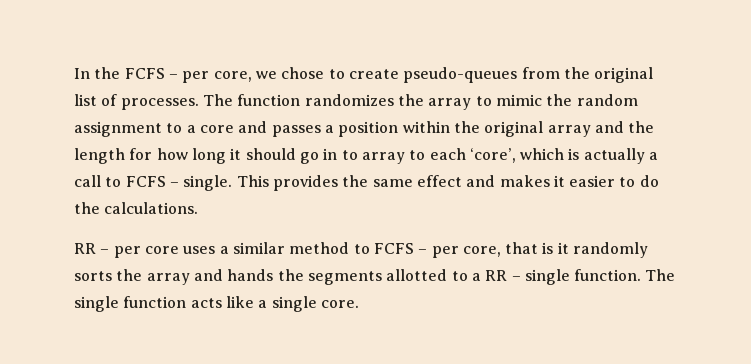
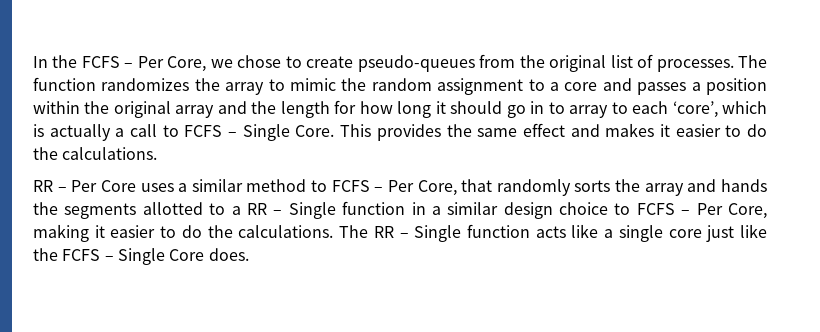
- In the FCFS – per core, we chose to create pseudo-queues from the original list of processes.
+ In the FCFS – Per Core, we chose to create pseudo-queues from the original list of processes.
- The function randomizes the array to mimic the random assignment to a core and passes a position within the original array and the length for how long it should go in to array to each ‘core’, which is actually a call to FCFS – single.
+ The function randomizes the array to mimic the random assignment to a core and passes a position within the original array and the length for how long it should go in to array to each ‘core’, which is actually a call to FCFS – Single Core.
- RR – per core uses a similar method to FCFS – per core, that is it randomly sorts the array and hands the segments allotted to a RR – single function. The single function acts like a single core.
+ RR – Per Core uses a similar method to FCFS – Per Core, that randomly sorts the array and hands the segments allotted to a RR – Single function in a similar design choice to FCFS – Per Core, making it easier to do the calculations. The RR – Single function acts like a single core just like the FCFS – Single Core does.

